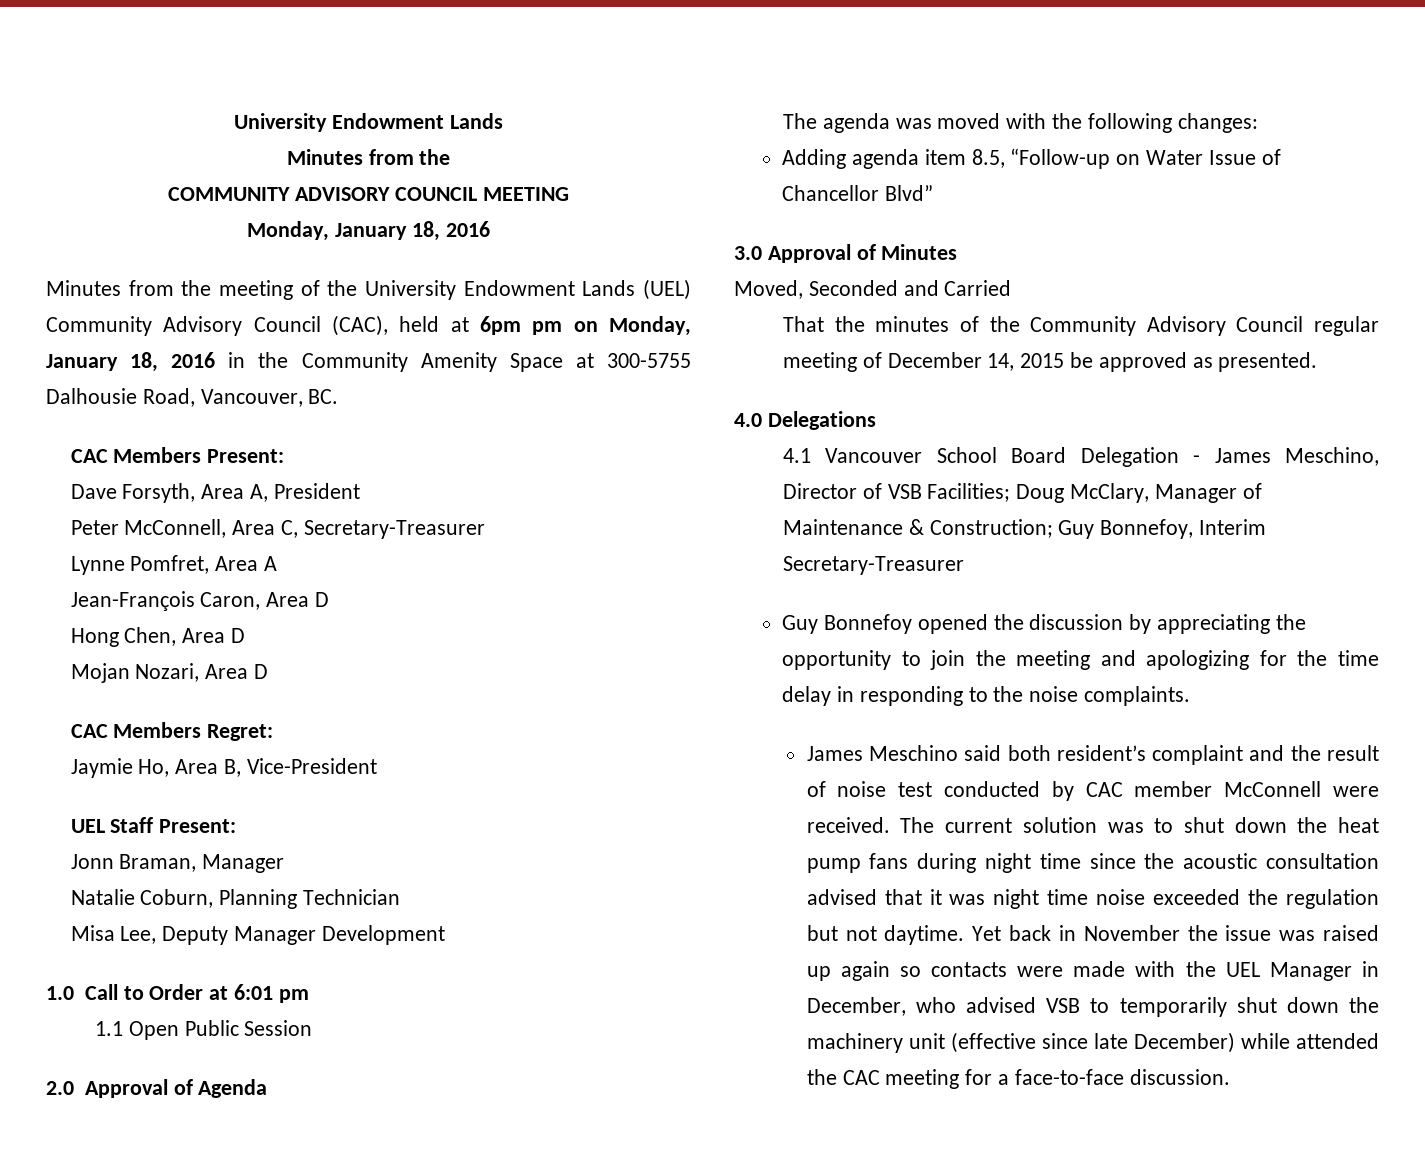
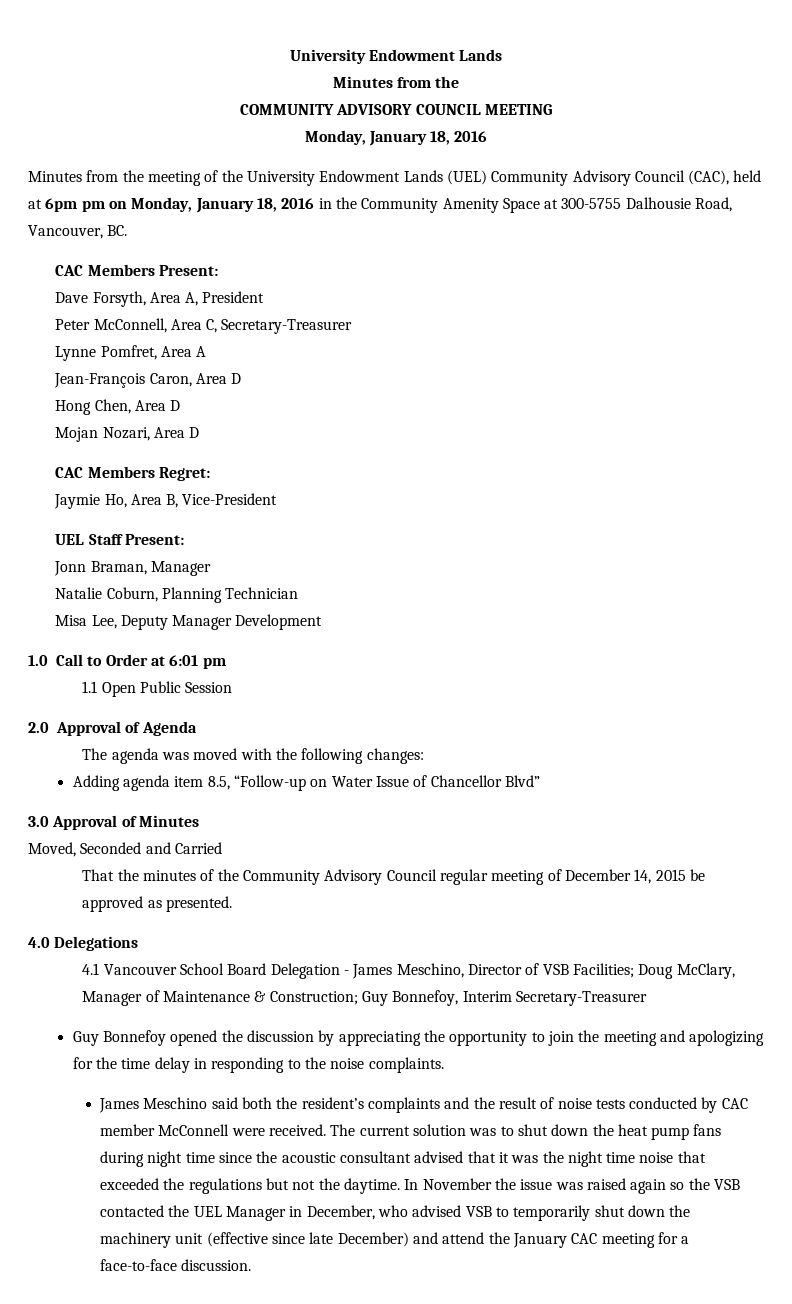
- James Meschino said both resident’s complaint and the result of noise test conducted by CAC member McConnell were received.
+ James Meschino said both the resident’s complaints and the result of noise tests conducted by CAC member McConnell were received.
- The current solution was to shut down the heat pump fans during night time since the acoustic consultation advised that it was night time noise exceeded the regulation but not daytime. Yet back in November the issue was raised up again so contacts were made with the UEL Manager in December, who advised VSB to temporarily shut down the machinery unit (effective since late December) while attended the CAC meeting for a face-to-face discussion.
+ The current solution was to shut down the heat pump fans during night time since the acoustic consultant advised that it was the night time noise that exceeded the regulations but not the daytime. In November the issue was raised again so the VSB contacted the UEL Manager in December, who advised VSB to temporarily shut down the machinery unit (effective since late December) and attend the January CAC meeting for a face-to-face discussion.

